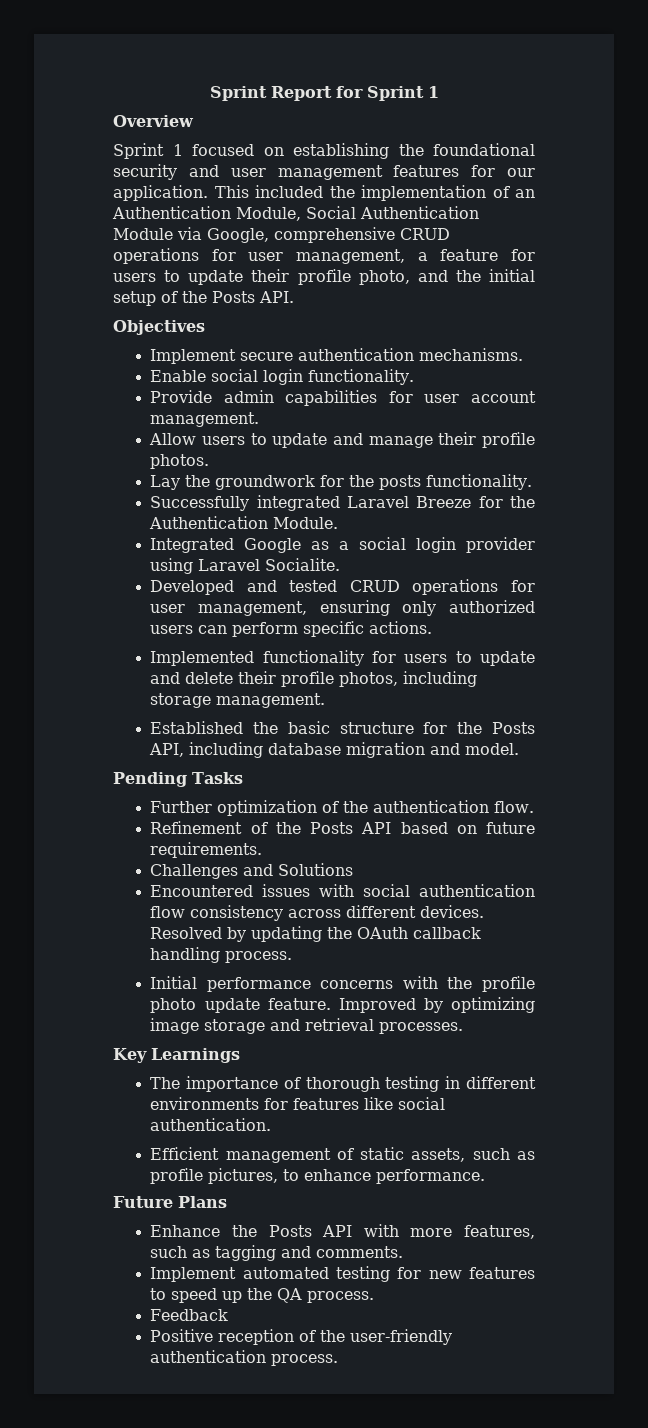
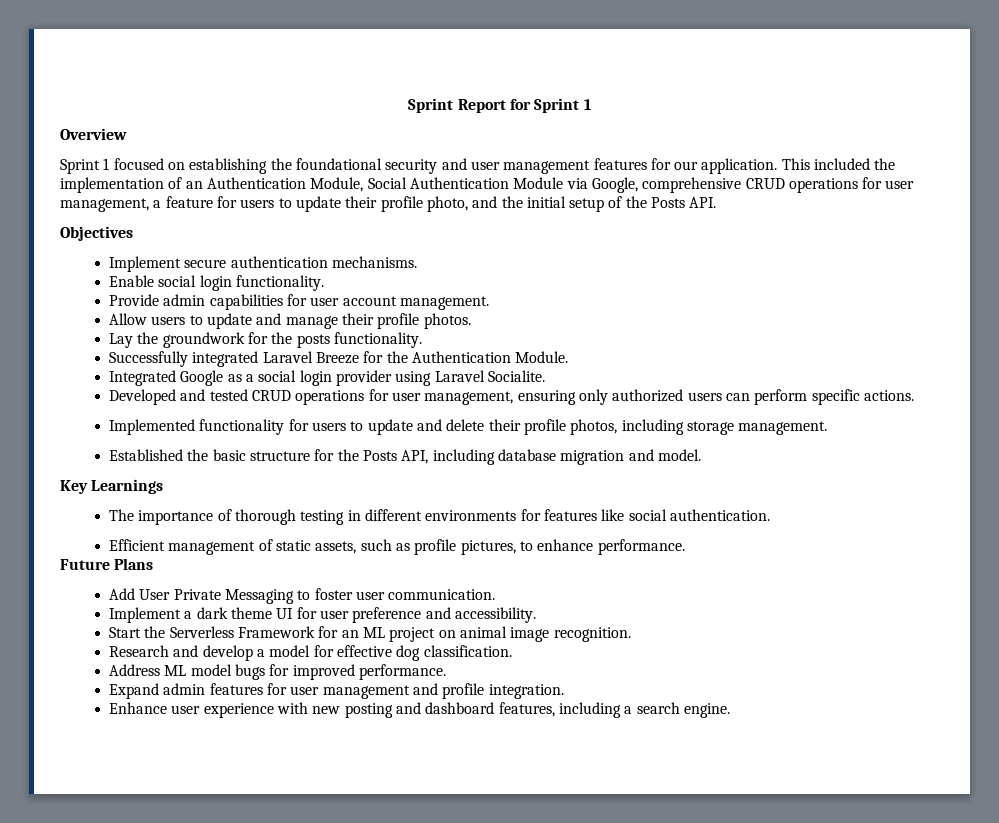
- Pending Tasks
- Further optimization of the authentication flow.
- Refinement of the Posts API based on future requirements.
- Challenges and Solutions
- Encountered issues with social authentication flow consistency across different devices. Resolved by updating the OAuth callback handling process.
- Initial performance concerns with the profile photo update feature. Improved by optimizing image storage and retrieval processes.
- Enhance the Posts API with more features, such as tagging and comments.
- Implement automated testing for new features to speed up the QA process.
- Feedback
- Positive reception of the user-friendly authentication process.
+ Add User Private Messaging to foster user communication.
+ Implement a dark theme UI for user preference and accessibility.
+ Start the Serverless Framework for an ML project on animal image recognition.
+ Research and develop a model for effective dog classification.
+ Address ML model bugs for improved performance.
+ Expand admin features for user management and profile integration.
+ Enhance user experience with new posting and dashboard features, including a search engine.

